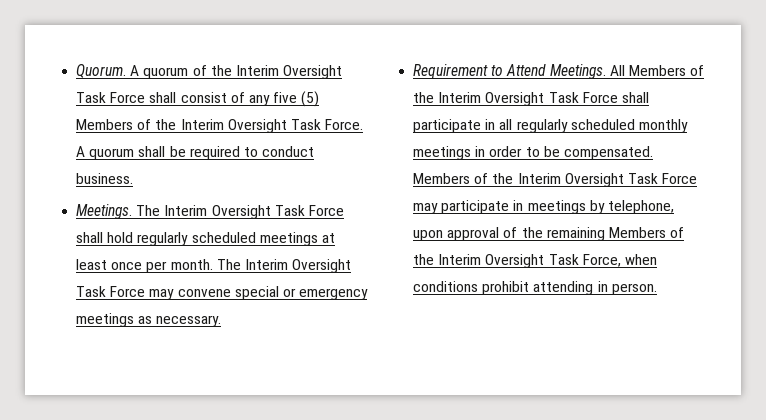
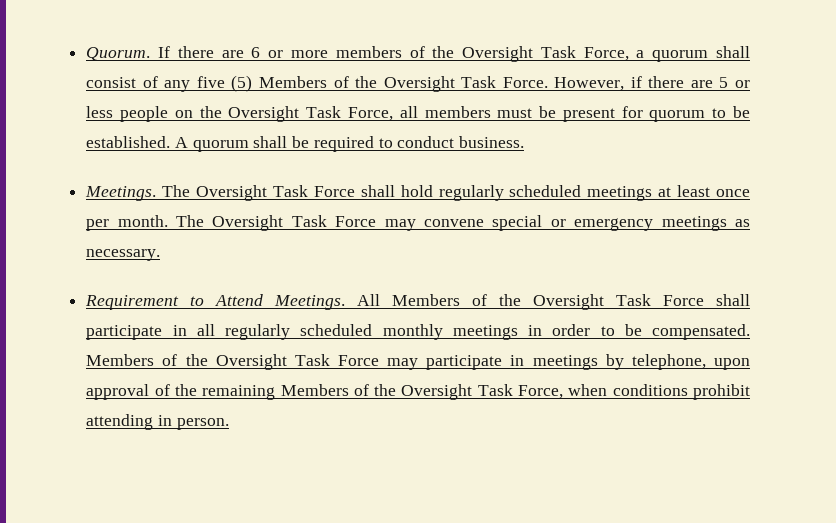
- A quorum of the Interim Oversight Task Force shall consist of any five (5) Members of the Interim Oversight Task Force.
+ If there are 6 or more members of the Oversight Task Force, a quorum shall consist of any five (5) Members of the Oversight Task Force.
+ However, if there are 5 or less people on the Oversight Task Force, all members must be present for quorum to be established.
- The Interim Oversight Task Force shall hold regularly scheduled meetings at least once per month.
+ The Oversight Task Force shall hold regularly scheduled meetings at least once per month.
- The Interim Oversight Task Force may convene special or emergency meetings as necessary.
+ The Oversight Task Force may convene special or emergency meetings as necessary.
- All Members of the Interim Oversight Task Force shall participate in all regularly scheduled monthly meetings in order to be compensated.
+ All Members of the Oversight Task Force shall participate in all regularly scheduled monthly meetings in order to be compensated.
- Members of the Interim Oversight Task Force may participate in meetings by telephone, upon approval of the remaining Members of the Interim Oversight Task Force, when conditions prohibit attending in person.
+ Members of the Oversight Task Force may participate in meetings by telephone, upon approval of the remaining Members of the Oversight Task Force, when conditions prohibit attending in person.

